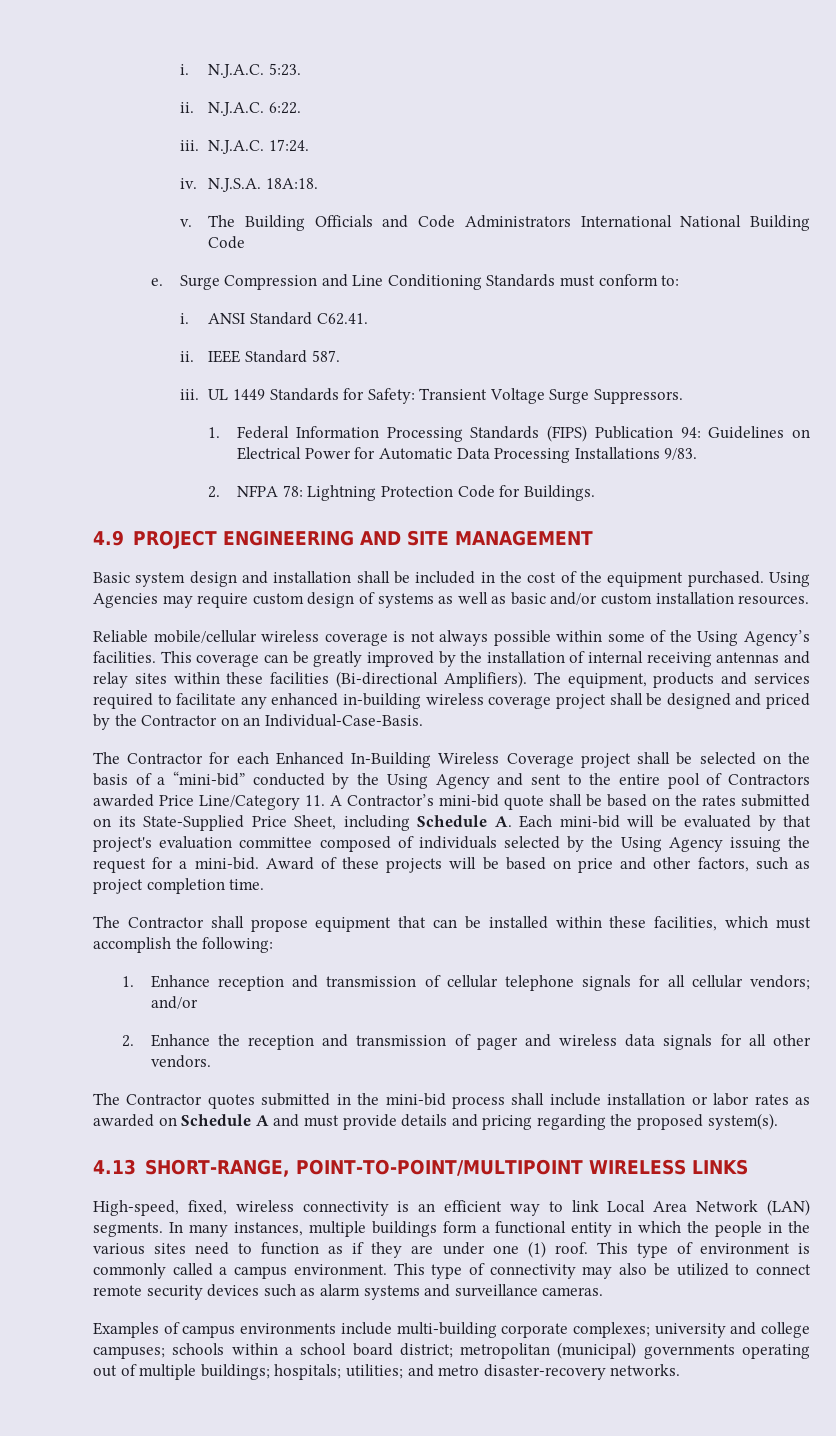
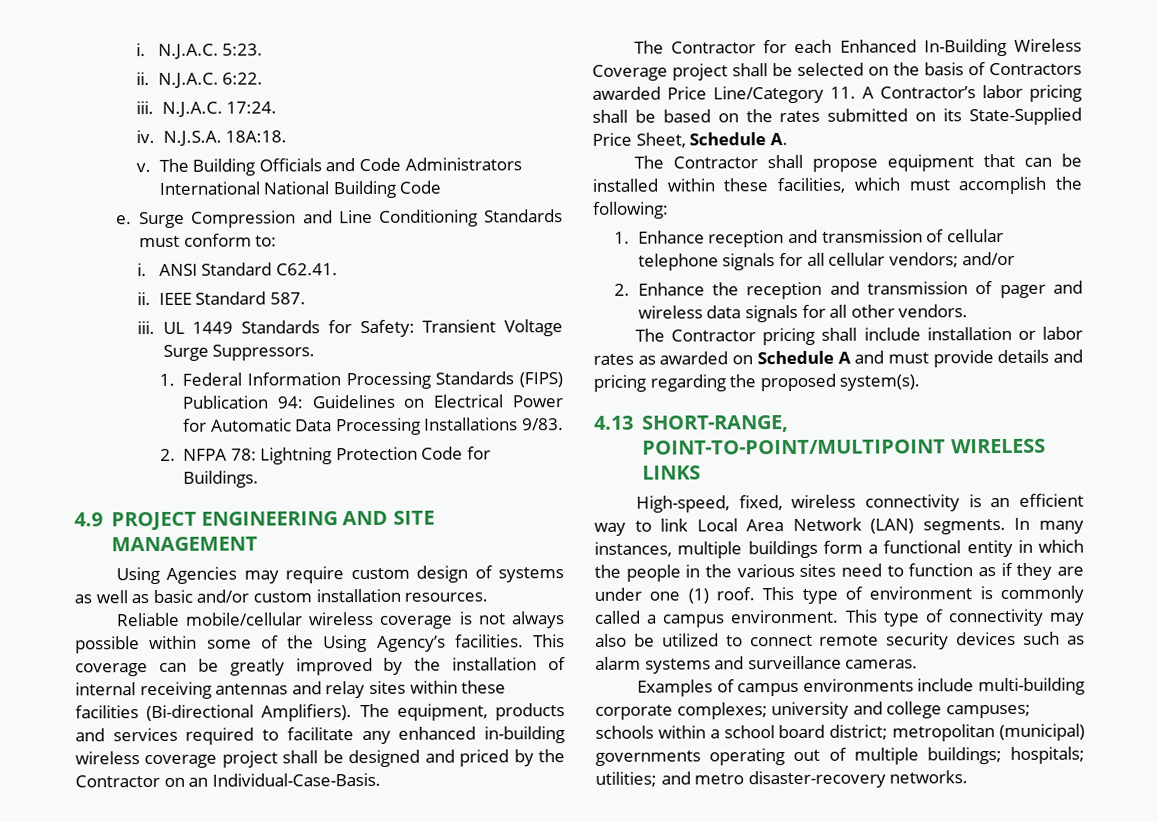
- Basic system design and installation shall be included in the cost of the equipment purchased.
- The Contractor for each Enhanced In-Building Wireless Coverage project shall be selected on the basis of a “mini-bid” conducted by the Using Agency and sent to the entire pool of Contractors awarded Price Line/Category 11. A Contractor’s mini-bid quote shall be based on the rates submitted on its State-Supplied Price Sheet, including Schedule A. Each mini-bid will be evaluated by that project's evaluation committee composed of individuals selected by the Using Agency issuing the request for a mini-bid. Award of these projects will be based on price and other factors, such as project completion time.
+ The Contractor for each Enhanced In-Building Wireless Coverage project shall be selected on the basis of Contractors awarded Price Line/Category 11. A Contractor’s labor pricing shall be based on the rates submitted on its State-Supplied Price Sheet, Schedule A.
- The Contractor quotes submitted in the mini-bid process shall include installation or labor rates as awarded on Schedule A and must provide details and pricing regarding the proposed system(s).
+ The Contractor pricing shall include installation or labor rates as awarded on Schedule A and must provide details and pricing regarding the proposed system(s).

